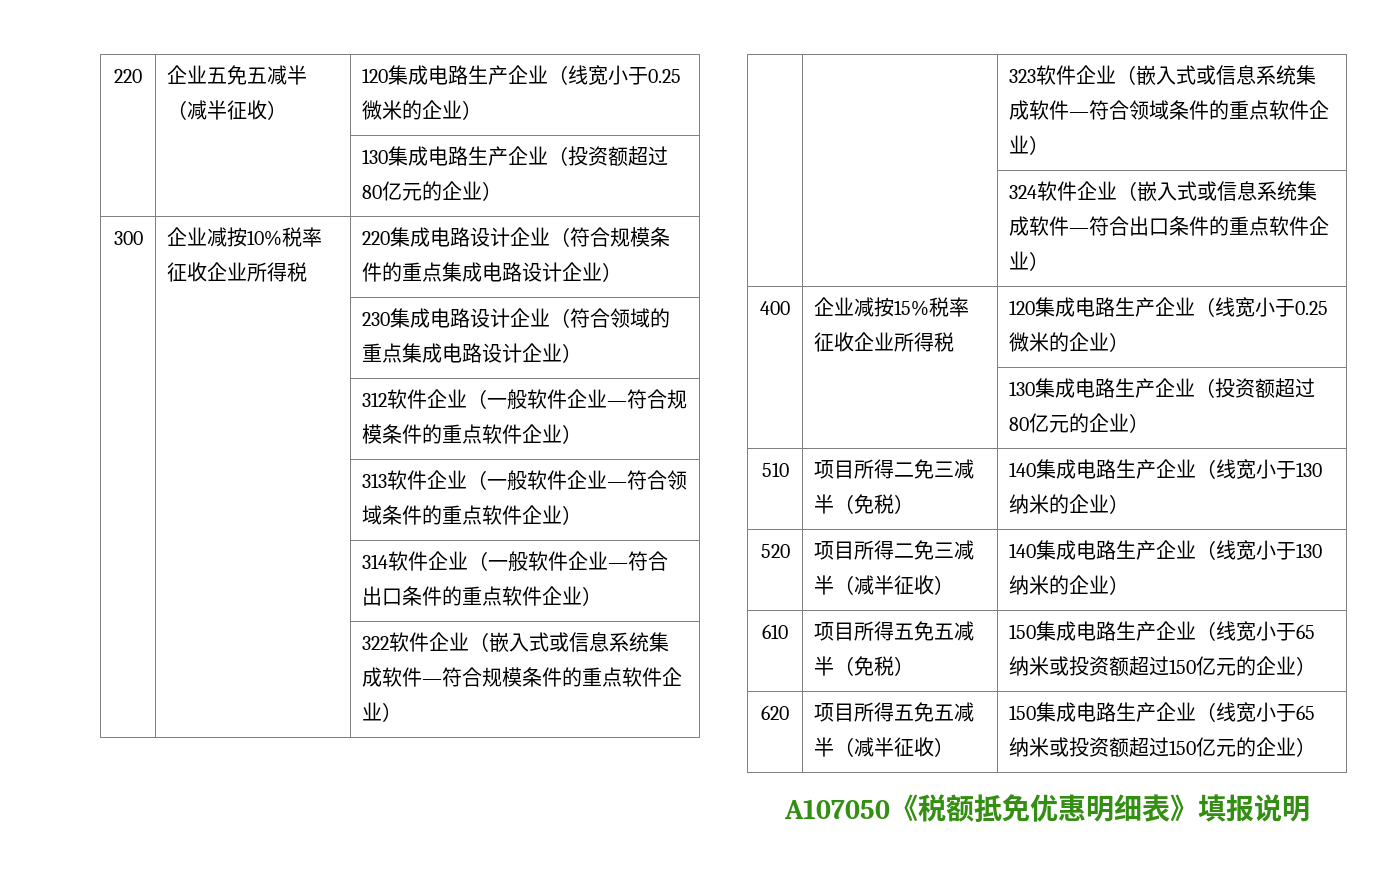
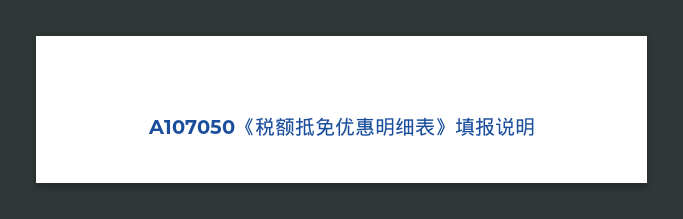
- 220 | 企业五免五减半（减半征收） | 120集成电路生产企业（线宽小于0.25微米的企业）
- | | 130集成电路生产企业（投资额超过80亿元的企业）
- 300 | 企业减按10%税率征收企业所得税 | 220集成电路设计企业（符合规模条件的重点集成电路设计企业）
- | | 230集成电路设计企业（符合领域的重点集成电路设计企业）
- | | 312软件企业（一般软件企业—符合规模条件的重点软件企业）
- | | 313软件企业（一般软件企业—符合领域条件的重点软件企业）
- | | 314软件企业（一般软件企业—符合出口条件的重点软件企业）
- | | 322软件企业（嵌入式或信息系统集成软件—符合规模条件的重点软件企业）
- | | 323软件企业（嵌入式或信息系统集成软件—符合领域条件的重点软件企业）
- | | 324软件企业（嵌入式或信息系统集成软件—符合出口条件的重点软件企业）
- 400 | 企业减按15%税率征收企业所得税 | 120集成电路生产企业（线宽小于0.25微米的企业）
- | | 130集成电路生产企业（投资额超过80亿元的企业）
- 510 | 项目所得二免三减半（免税） | 140集成电路生产企业（线宽小于130纳米的企业）
- 520 | 项目所得二免三减半（减半征收） | 140集成电路生产企业（线宽小于130纳米的企业）
- 610 | 项目所得五免五减半（免税） | 150集成电路生产企业（线宽小于65纳米或投资额超过150亿元的企业）
- 620 | 项目所得五免五减半（减半征收） | 150集成电路生产企业（线宽小于65纳米或投资额超过150亿元的企业）

